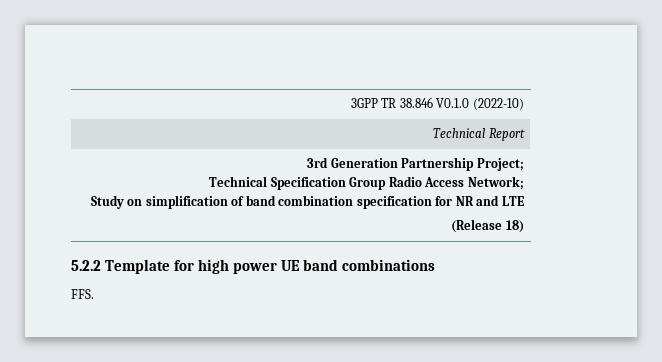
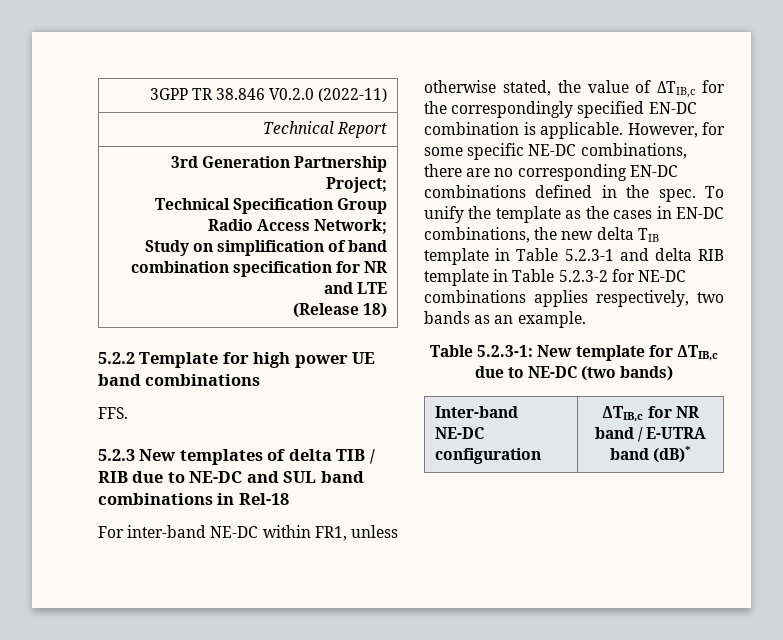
- 3GPP TR 38.846 V0.1.0 (2022-10)
+ 3GPP TR 38.846 V0.2.0 (2022-11)
+ 5.2.3 New templates of delta TIB / RIB due to NE-DC and SUL band combinations in Rel-18
+ For inter-band NE-DC within FR1, unless otherwise stated, the value of ΔTIB,c for the correspondingly specified EN-DC combination is applicable. However, for some specific NE-DC combinations, there are no corresponding EN-DC combinations defined in the spec. To unify the template as the cases in EN-DC combinations, the new delta TIB template in Table 5.2.3-1 and delta RIB template in Table 5.2.3-2 for NE-DC combinations applies respectively, two bands as an example.
+ Table 5.2.3-1: New template for ΔTIB,c due to NE-DC (two bands)
+ Inter-band NE-DC configuration | ΔTIB,c for NR band / E-UTRA band (dB)*

